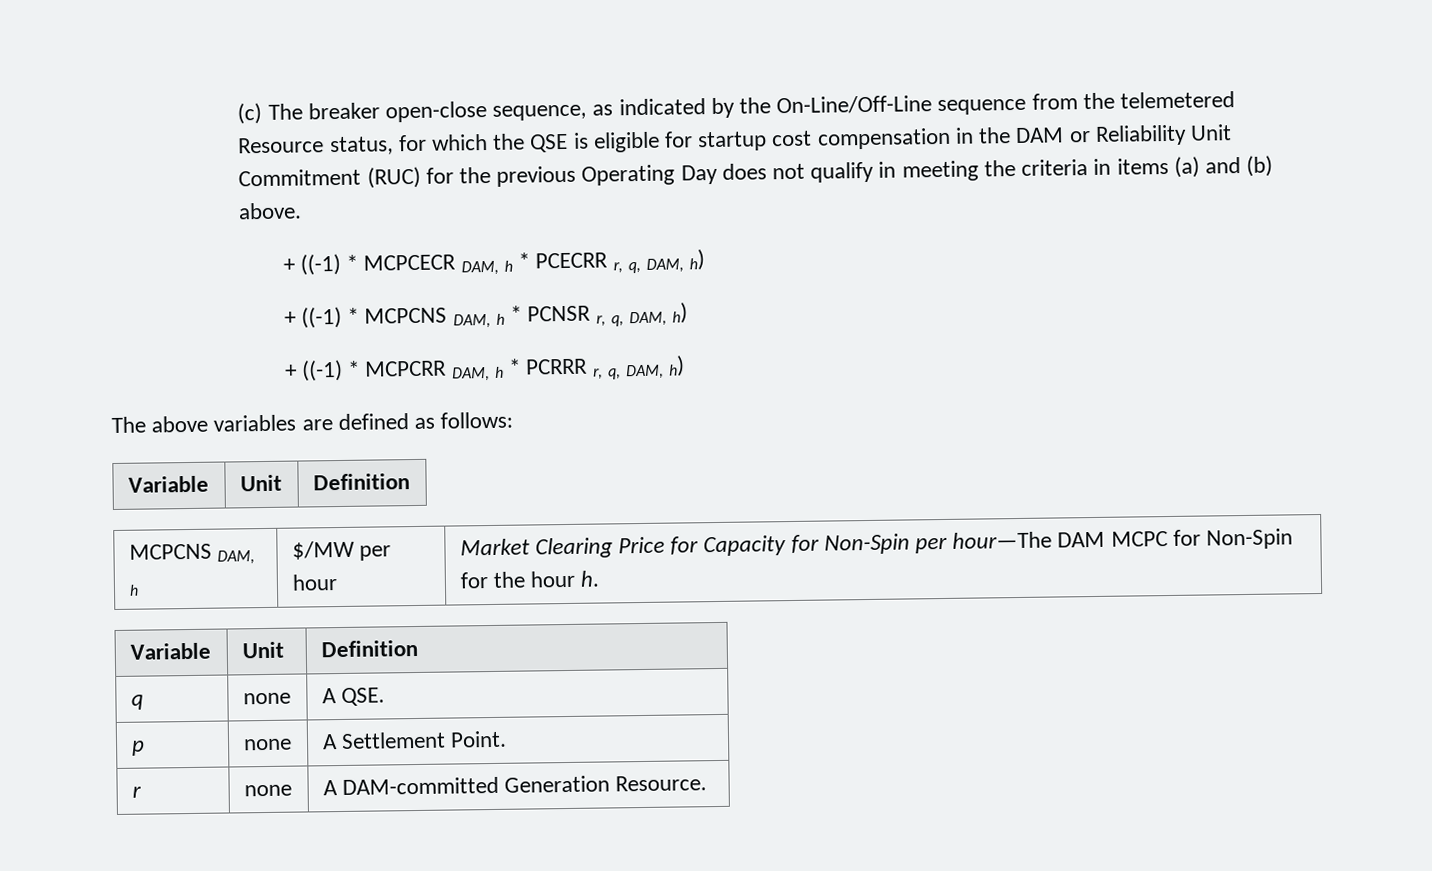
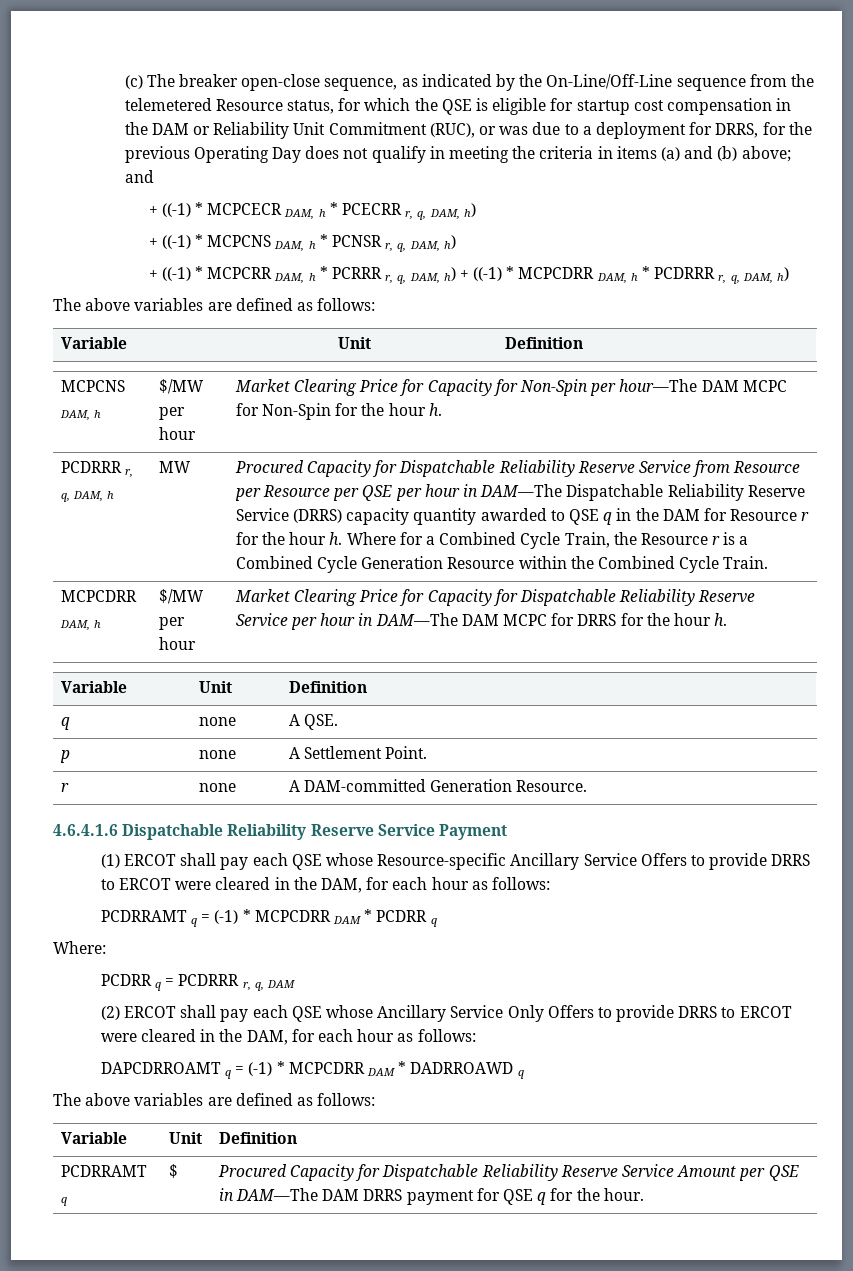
- (c) The breaker open-close sequence, as indicated by the On-Line/Off-Line sequence from the telemetered Resource status, for which the QSE is eligible for startup cost compensation in the DAM or Reliability Unit Commitment (RUC) for the previous Operating Day does not qualify in meeting the criteria in items (a) and (b) above.
+ (c) The breaker open-close sequence, as indicated by the On-Line/Off-Line sequence from the telemetered Resource status, for which the QSE is eligible for startup cost compensation in the DAM or Reliability Unit Commitment (RUC), or was due to a deployment for DRRS, for the previous Operating Day does not qualify in meeting the criteria in items (a) and (b) above; and
- + ((-1) * MCPCRR DAM, h * PCRRR r, q, DAM, h)
+ + ((-1) * MCPCRR DAM, h * PCRRR r, q, DAM, h) + ((-1) * MCPCDRR DAM, h * PCDRRR r, q, DAM, h)
+ PCDRRR r, q, DAM, h | MW | Procured Capacity for Dispatchable Reliability Reserve Service from Resource per Resource per QSE per hour in DAM—The Dispatchable Reliability Reserve Service (DRRS) capacity quantity awarded to QSE q in the DAM for Resource r for the hour h. Where for a Combined Cycle Train, the Resource r is a Combined Cycle Generation Resource within the Combined Cycle Train.
+ MCPCDRR DAM, h | $/MW per hour | Market Clearing Price for Capacity for Dispatchable Reliability Reserve Service per hour in DAM—The DAM MCPC for DRRS for the hour h.
+ 4.6.4.1.6 Dispatchable Reliability Reserve Service Payment
+ (1) ERCOT shall pay each QSE whose Resource-specific Ancillary Service Offers to provide DRRS to ERCOT were cleared in the DAM, for each hour as follows:
+ PCDRRAMT q = (-1) * MCPCDRR DAM * PCDRR q
+ Where:
+ PCDRR q = PCDRRR r, q, DAM
+ (2) ERCOT shall pay each QSE whose Ancillary Service Only Offers to provide DRRS to ERCOT were cleared in the DAM, for each hour as follows:
+ DAPCDRROAMT q = (-1) * MCPCDRR DAM * DADRROAWD q
+ The above variables are defined as follows:
+ Variable | Unit | Definition
+ PCDRRAMT q | $ | Procured Capacity for Dispatchable Reliability Reserve Service Amount per QSE in DAM—The DAM DRRS payment for QSE q for the hour.

